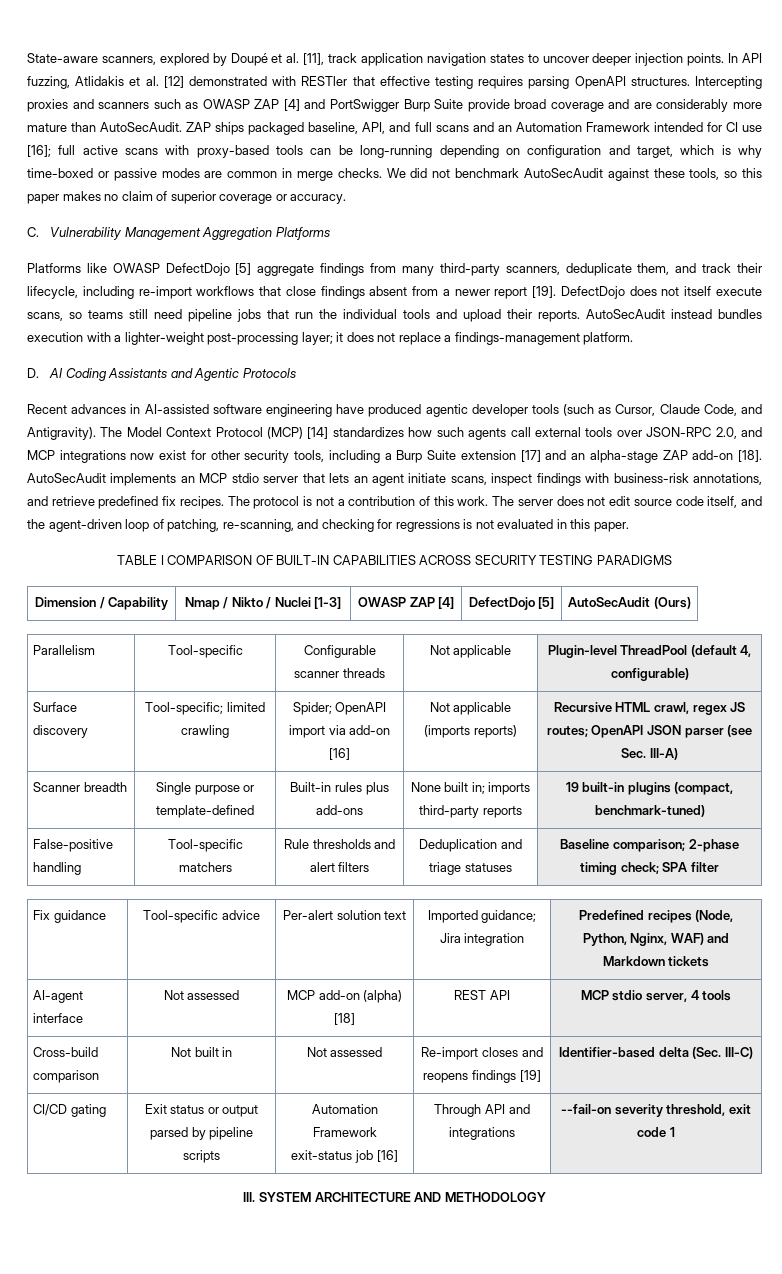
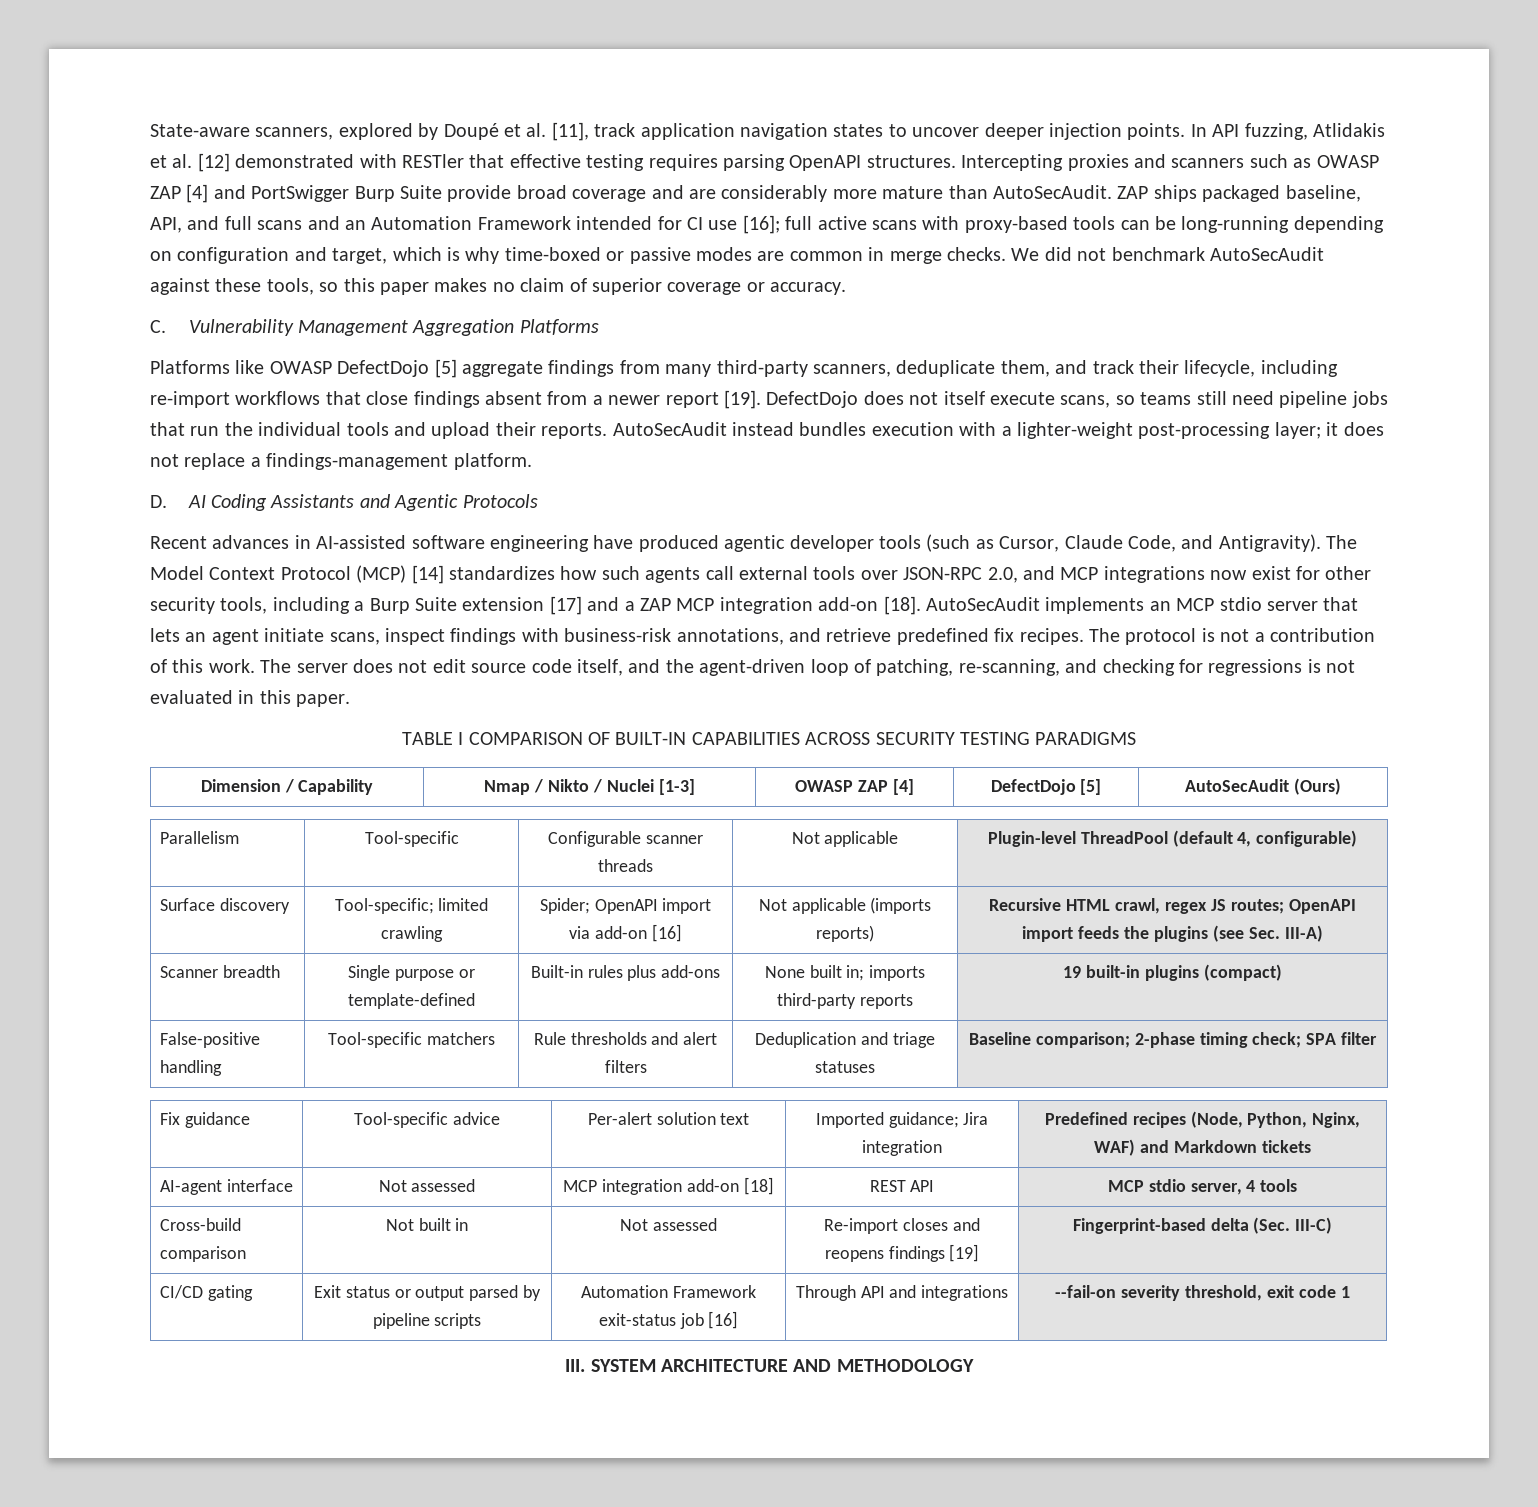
- The Model Context Protocol (MCP) [14] standardizes how such agents call external tools over JSON-RPC 2.0, and MCP integrations now exist for other security tools, including a Burp Suite extension [17] and an alpha-stage ZAP add-on [18].
+ The Model Context Protocol (MCP) [14] standardizes how such agents call external tools over JSON-RPC 2.0, and MCP integrations now exist for other security tools, including a Burp Suite extension [17] and a ZAP MCP integration add-on [18].
- Surface discovery | Tool-specific; limited crawling | Spider; OpenAPI import via add-on [16] | Not applicable (imports reports) | Recursive HTML crawl, regex JS routes; OpenAPI JSON parser (see Sec. III-A)
+ Surface discovery | Tool-specific; limited crawling | Spider; OpenAPI import via add-on [16] | Not applicable (imports reports) | Recursive HTML crawl, regex JS routes; OpenAPI import feeds the plugins (see Sec. III-A)
- Scanner breadth | Single purpose or template-defined | Built-in rules plus add-ons | None built in; imports third-party reports | 19 built-in plugins (compact, benchmark-tuned)
+ Scanner breadth | Single purpose or template-defined | Built-in rules plus add-ons | None built in; imports third-party reports | 19 built-in plugins (compact)
- AI-agent interface | Not assessed | MCP add-on (alpha) [18] | REST API | MCP stdio server, 4 tools
+ AI-agent interface | Not assessed | MCP integration add-on [18] | REST API | MCP stdio server, 4 tools
- Cross-build comparison | Not built in | Not assessed | Re-import closes and reopens findings [19] | Identifier-based delta (Sec. III-C)
+ Cross-build comparison | Not built in | Not assessed | Re-import closes and reopens findings [19] | Fingerprint-based delta (Sec. III-C)

